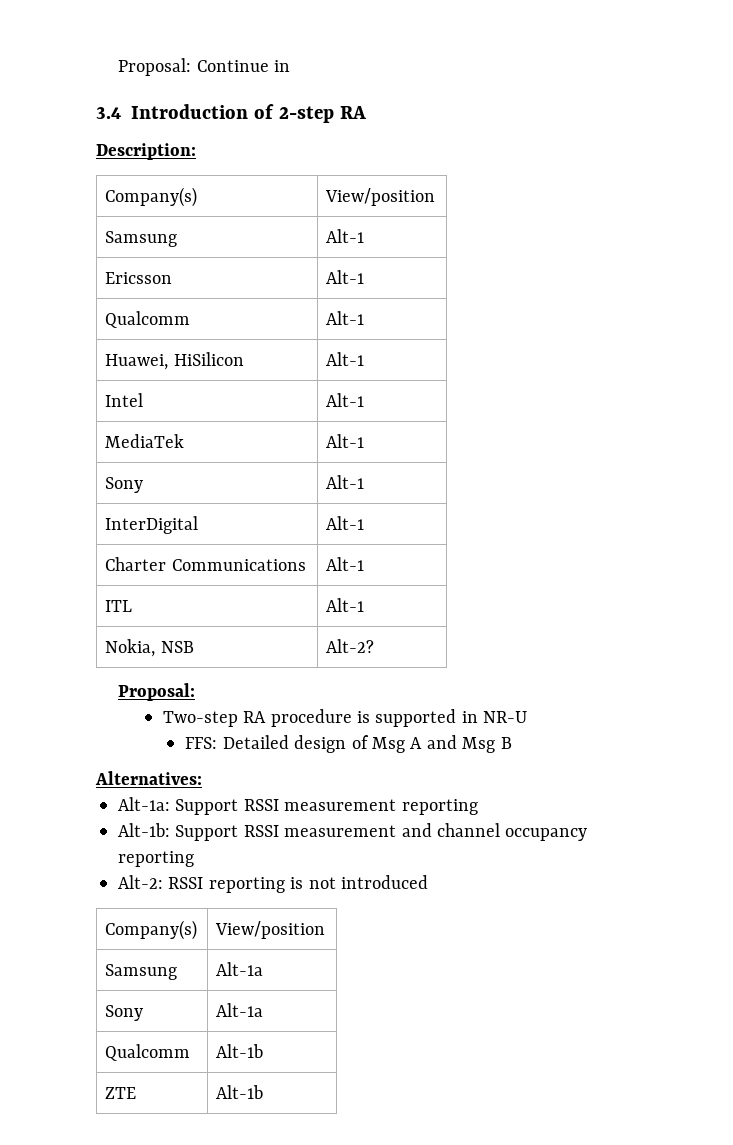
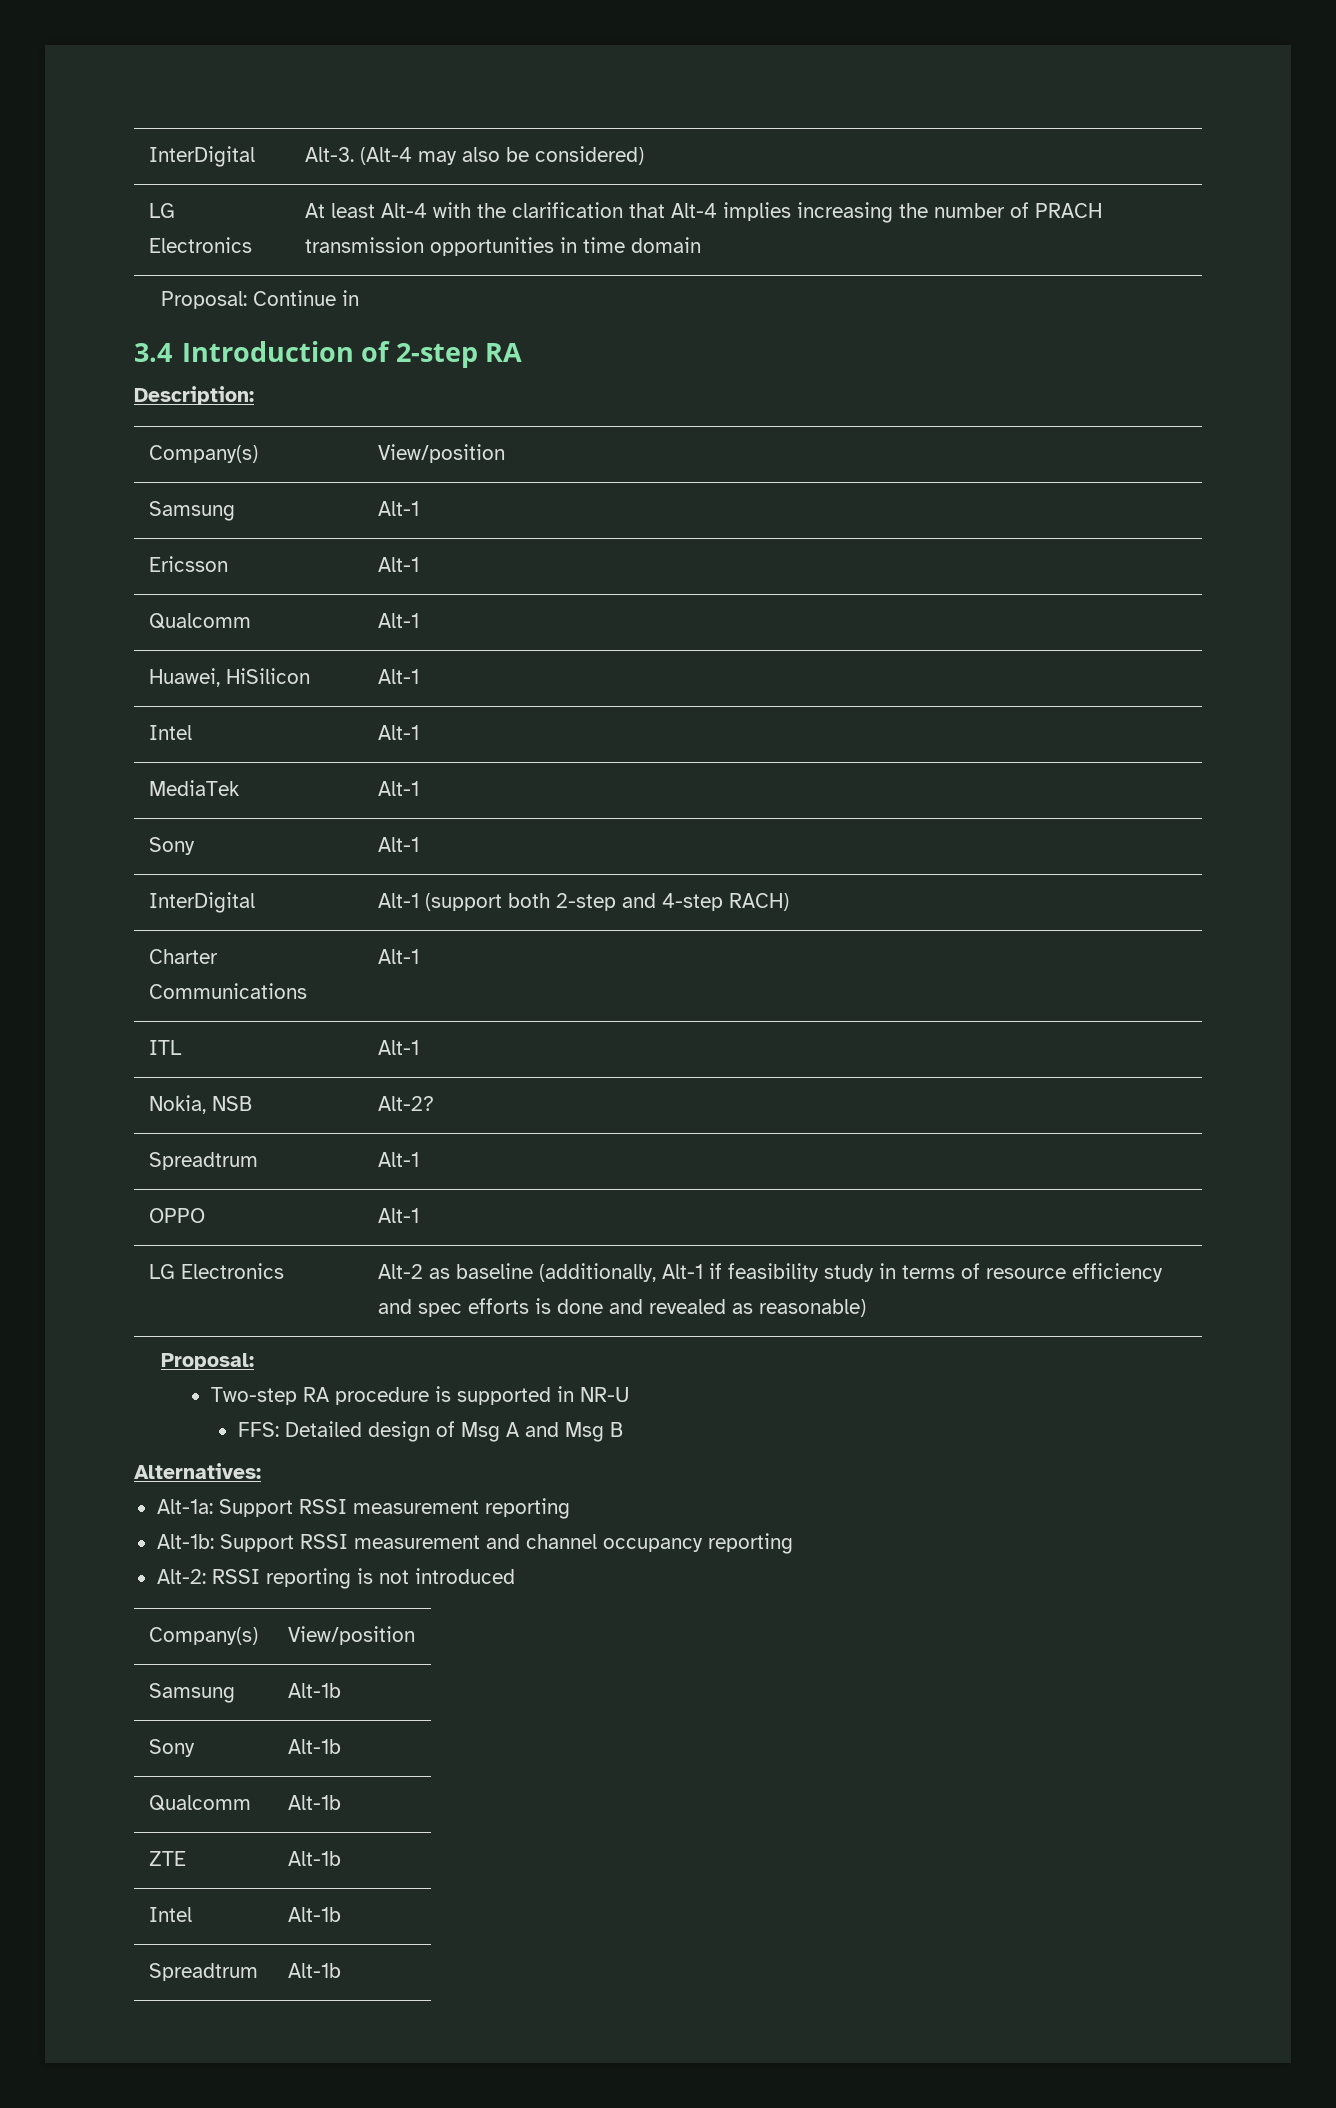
+ InterDigital | Alt-3. (Alt-4 may also be considered)
+ LG Electronics | At least Alt-4 with the clarification that Alt-4 implies increasing the number of PRACH transmission opportunities in time domain
- InterDigital | Alt-1
+ InterDigital | Alt-1 (support both 2-step and 4-step RACH)
+ Spreadtrum | Alt-1
+ OPPO | Alt-1
+ LG Electronics | Alt-2 as baseline (additionally, Alt-1 if feasibility study in terms of resource efficiency and spec efforts is done and revealed as reasonable)
- Samsung | Alt-1a
- Sony | Alt-1a
+ Samsung | Alt-1b
+ Sony | Alt-1b
+ Intel | Alt-1b
+ Spreadtrum | Alt-1b

